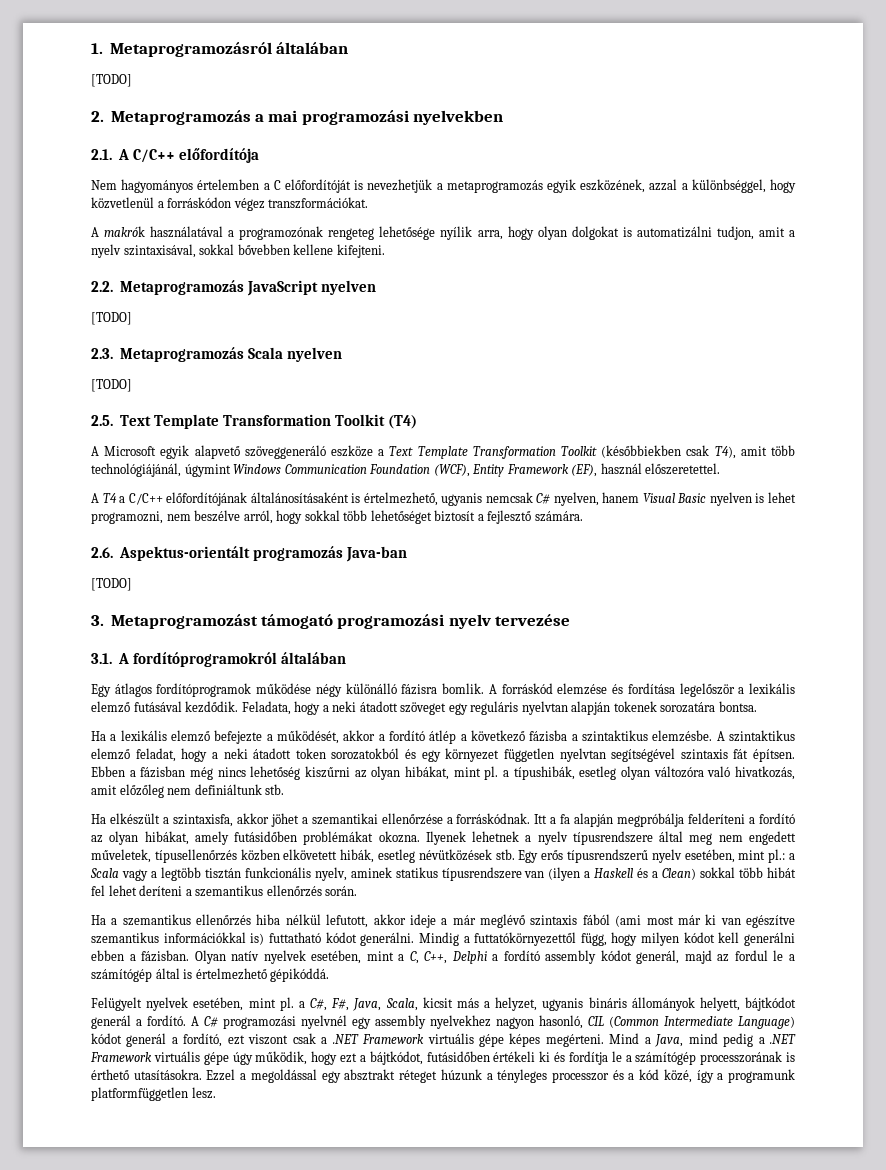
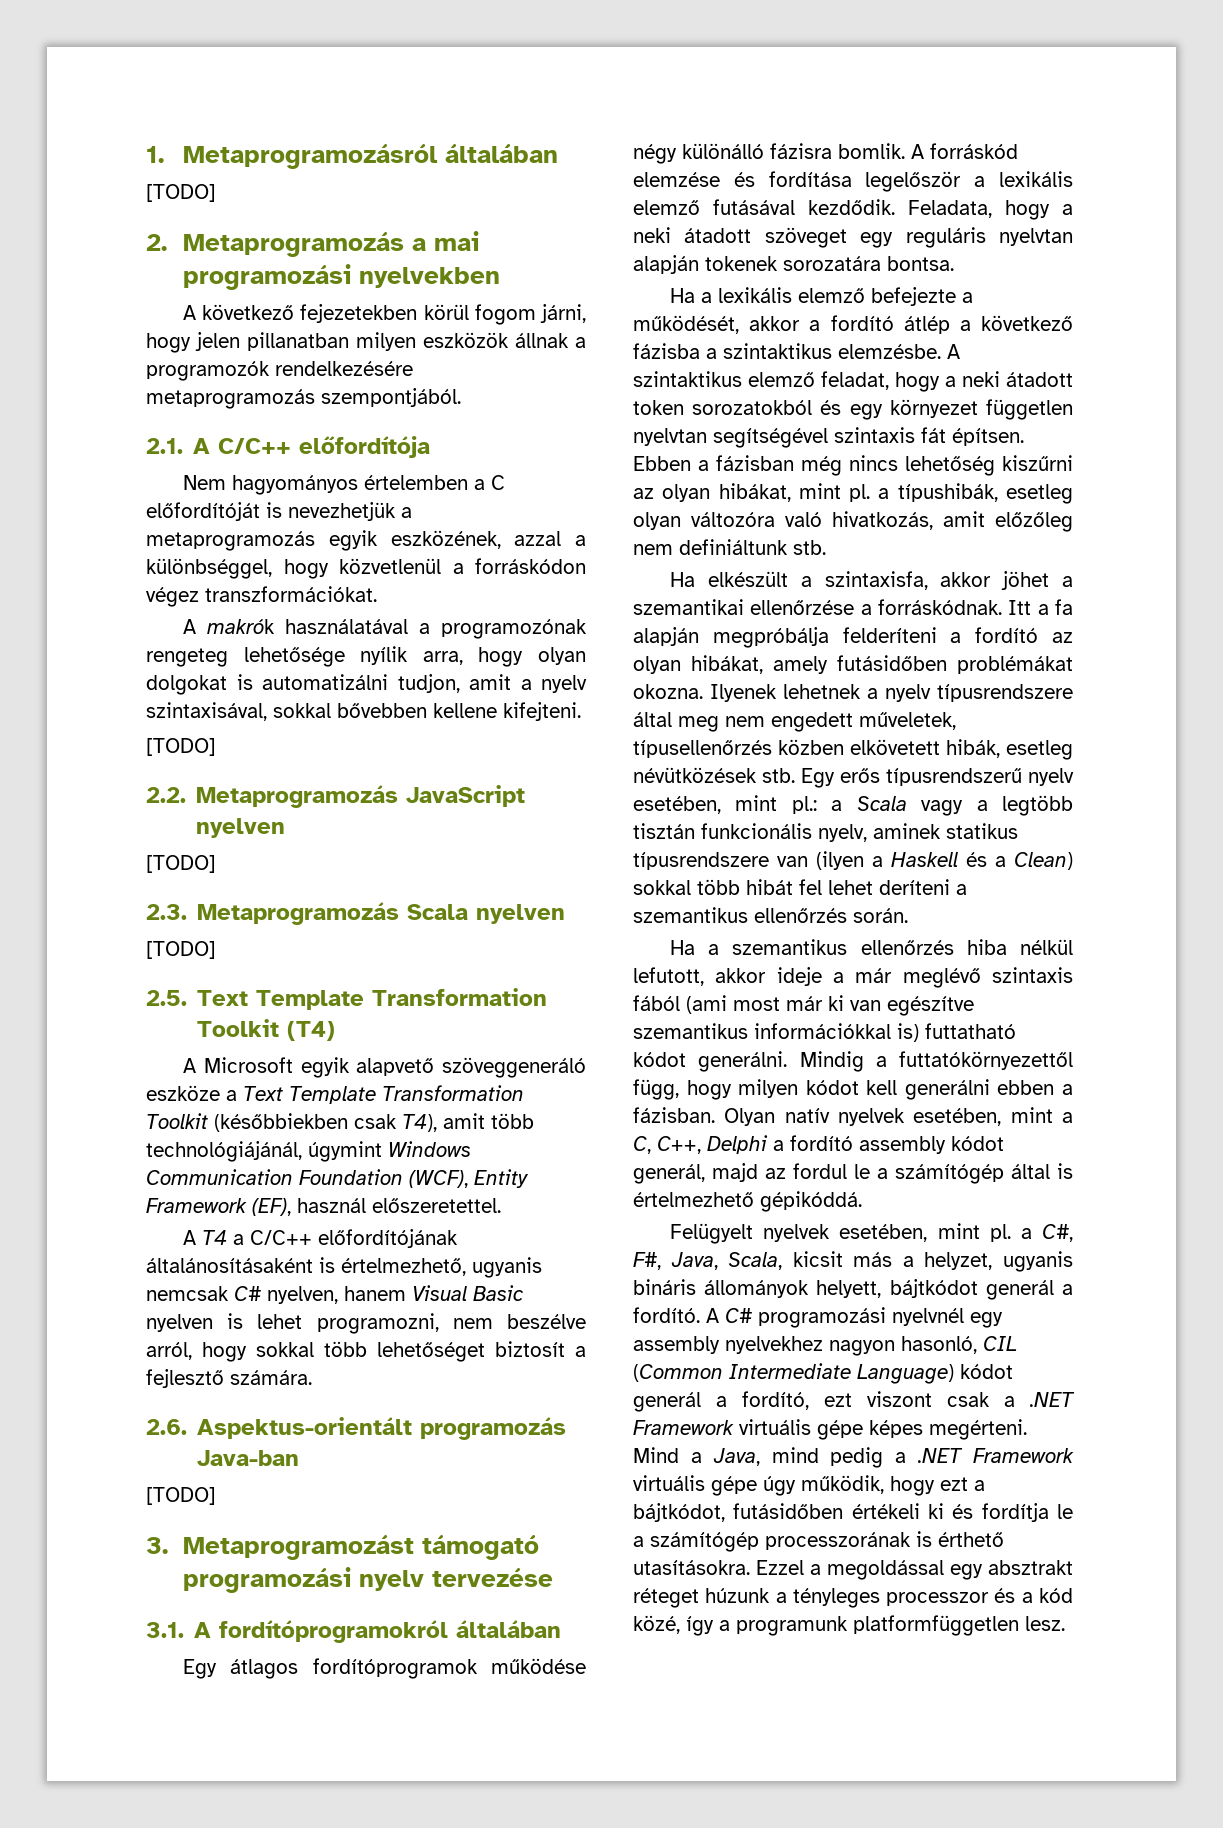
+ A következő fejezetekben körül fogom járni, hogy jelen pillanatban milyen eszközök állnak a programozók rendelkezésére metaprogramozás szempontjából.
  A makrók használatával a programozónak rengeteg lehetősége nyílik arra, hogy olyan dolgokat is automatizálni tudjon, amit a nyelv szintaxisával, sokkal bővebben kellene kifejteni.
+ [TODO]

